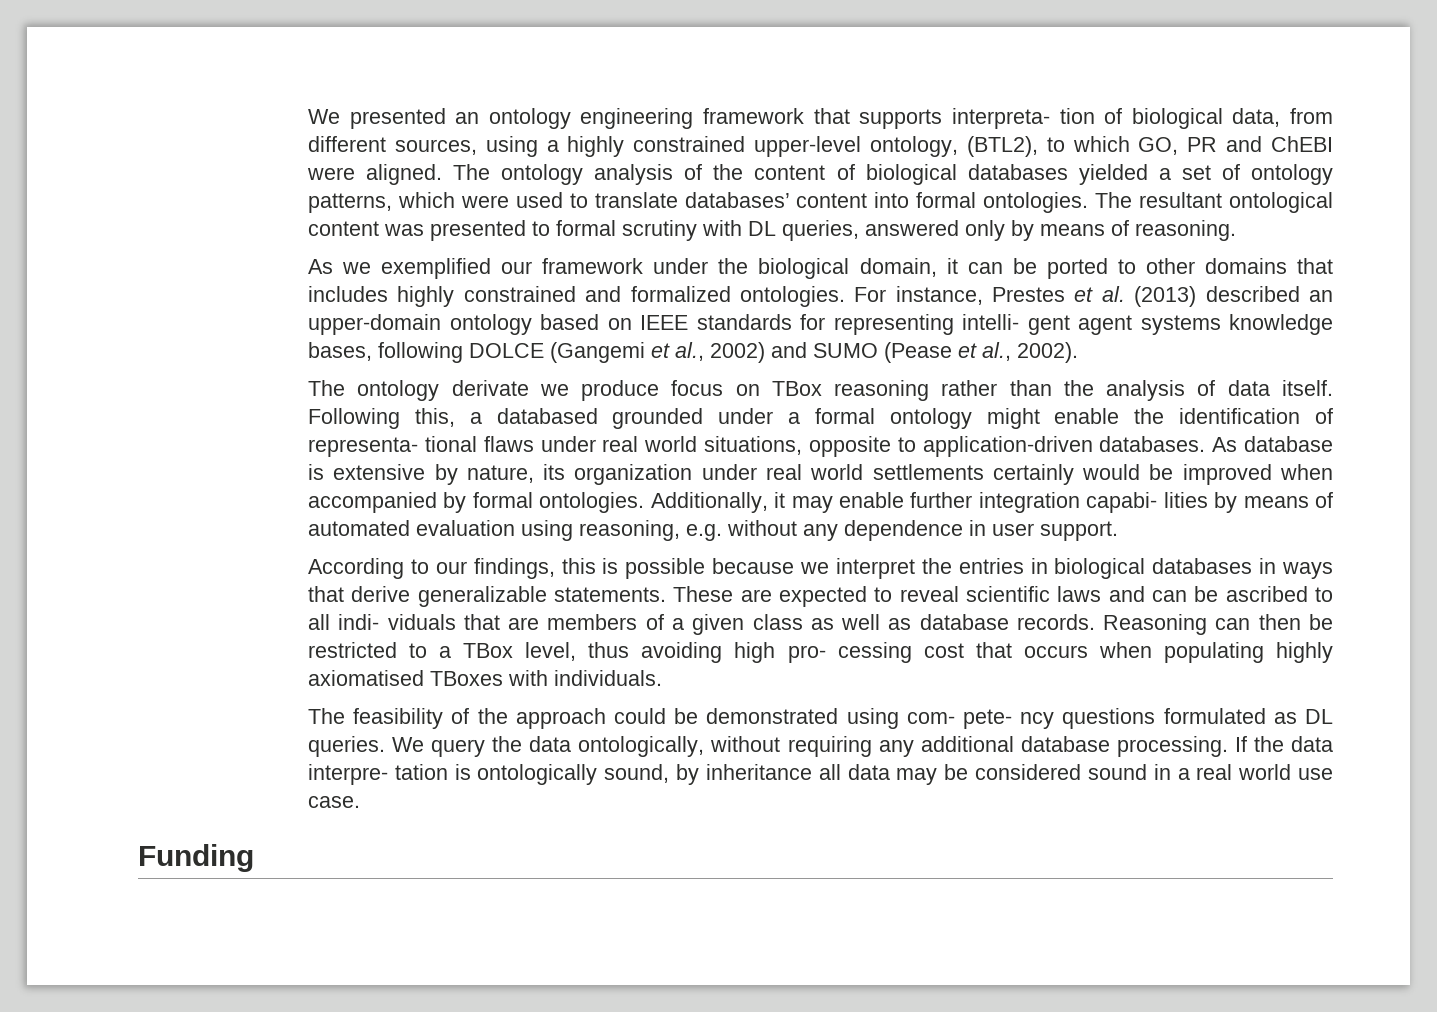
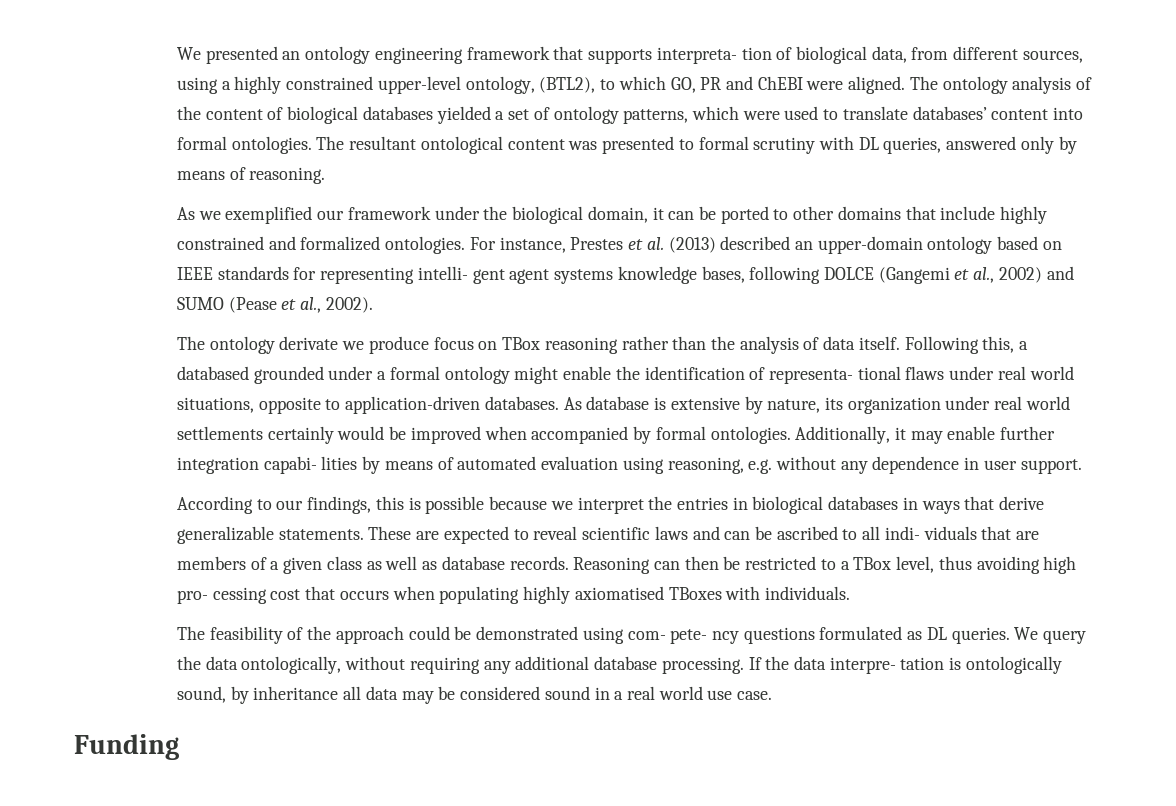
- As we exemplified our framework under the biological domain, it can be ported to other domains that includes highly constrained and formalized ontologies.
+ As we exemplified our framework under the biological domain, it can be ported to other domains that include highly constrained and formalized ontologies.

